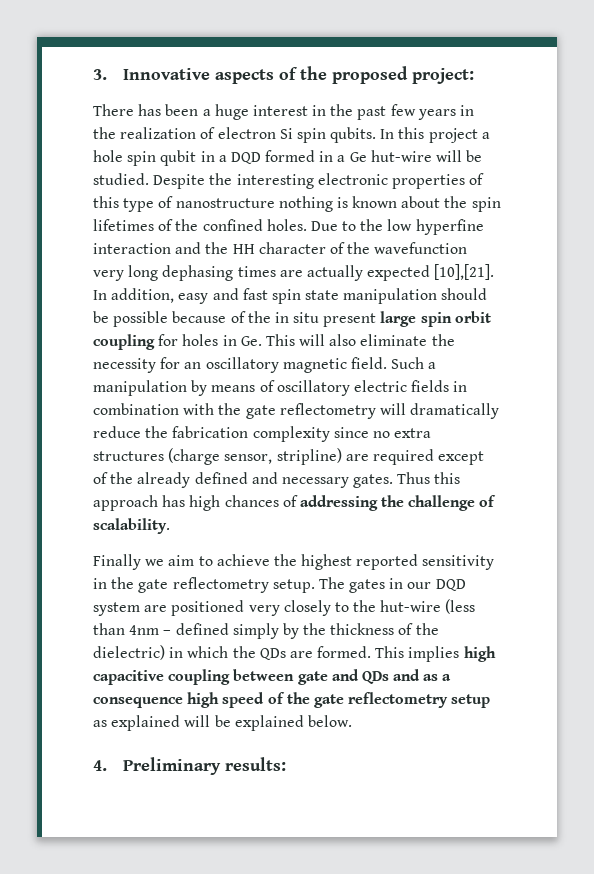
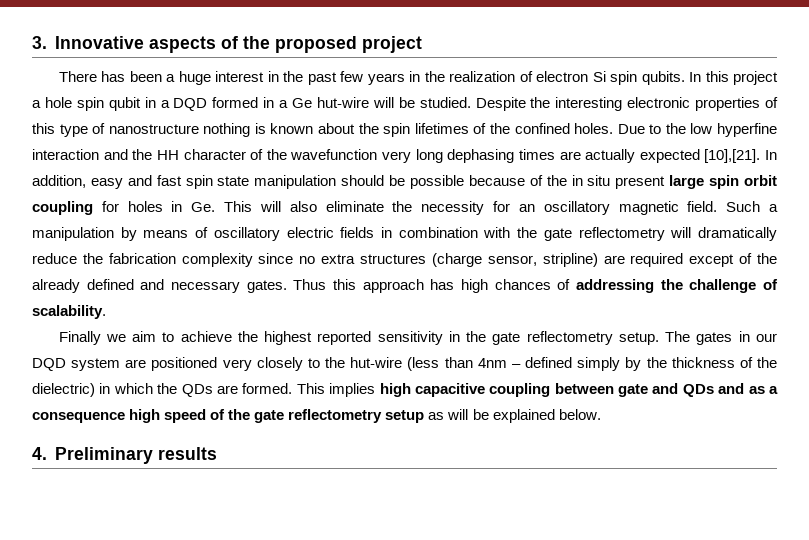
- 3. Innovative aspects of the proposed project:
+ 3. Innovative aspects of the proposed project
- This implies high capacitive coupling between gate and QDs and as a consequence high speed of the gate reflectometry setup as explained will be explained below.
+ This implies high capacitive coupling between gate and QDs and as a consequence high speed of the gate reflectometry setup as will be explained below.
- 4. Preliminary results:
+ 4. Preliminary results

